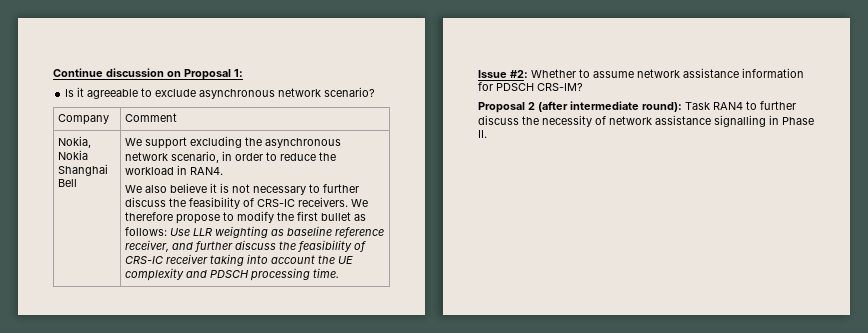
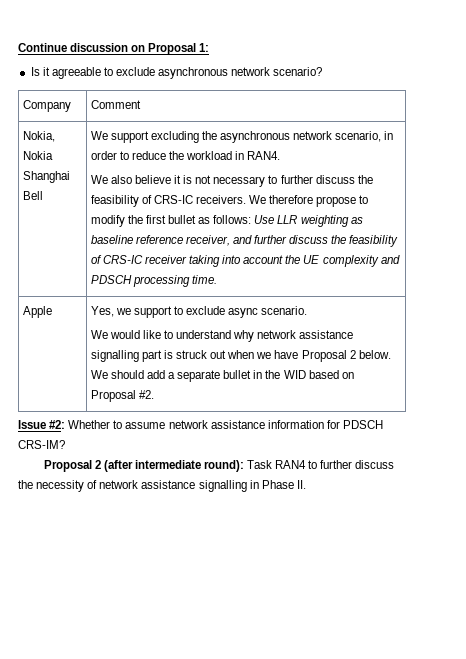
+ Apple | Yes, we support to exclude async scenario.
+ We would like to understand why network assistance signalling part is struck out when we have Proposal 2 below. We should add a separate bullet in the WID based on Proposal #2.

